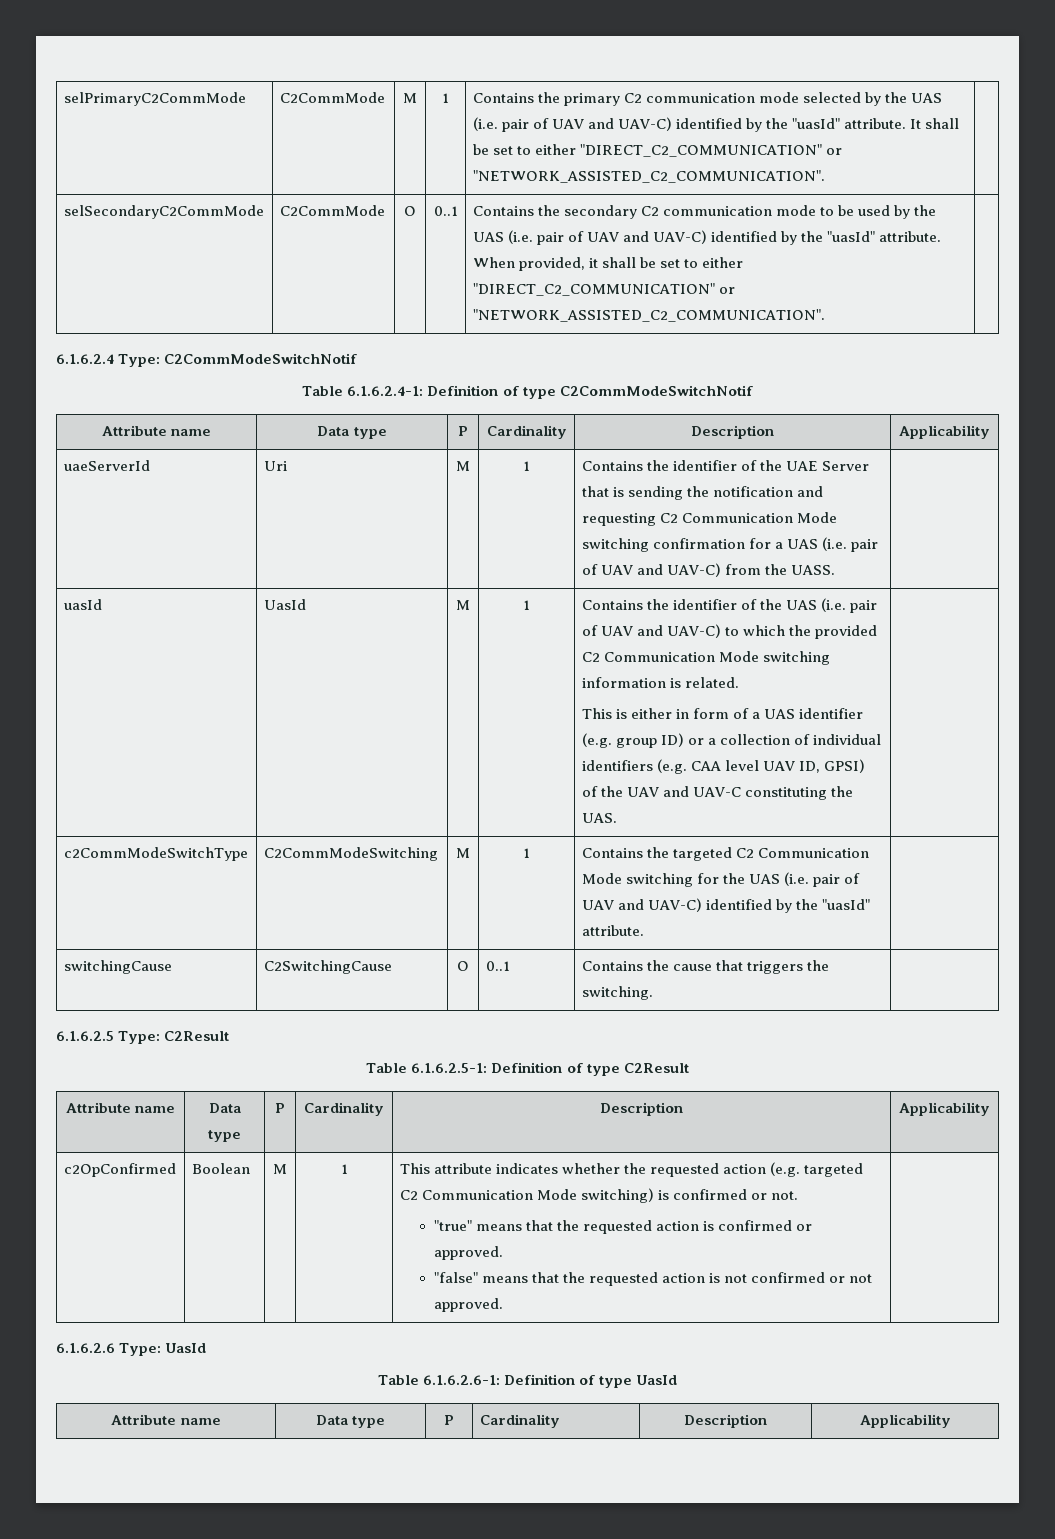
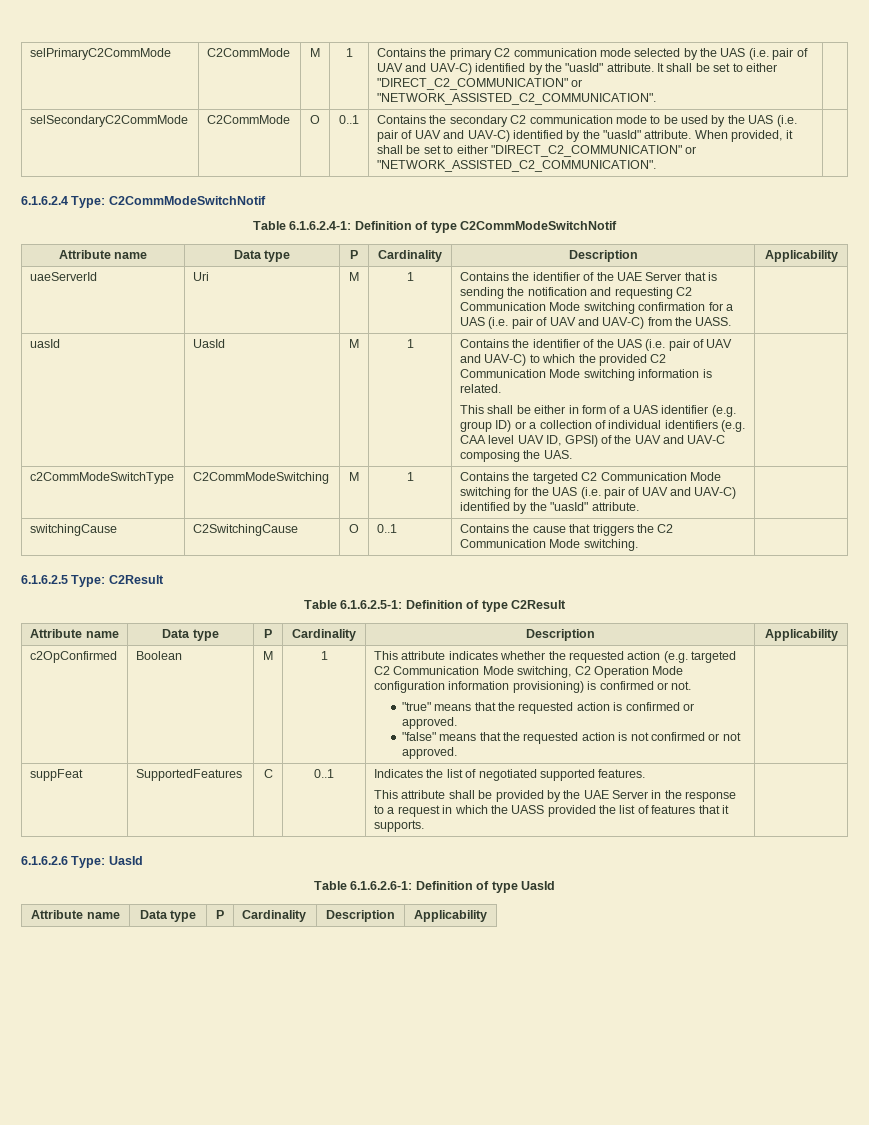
- This is either in form of a UAS identifier (e.g. group ID) or a collection of individual identifiers (e.g. CAA level UAV ID, GPSI) of the UAV and UAV-C constituting the UAS.
+ This shall be either in form of a UAS identifier (e.g. group ID) or a collection of individual identifiers (e.g. CAA level UAV ID, GPSI) of the UAV and UAV-C composing the UAS.
- switchingCause | C2SwitchingCause | O | 0..1 | Contains the cause that triggers the switching. |
+ switchingCause | C2SwitchingCause | O | 0..1 | Contains the cause that triggers the C2 Communication Mode switching. |
- This attribute indicates whether the requested action (e.g. targeted C2 Communication Mode switching) is confirmed or not.
+ This attribute indicates whether the requested action (e.g. targeted C2 Communication Mode switching, C2 Operation Mode configuration information provisioning) is confirmed or not.
+ suppFeat | SupportedFeatures | C | 0..1 | Indicates the list of negotiated supported features.
+ This attribute shall be provided by the UAE Server in the response to a request in which the UASS provided the list of features that it supports. |

